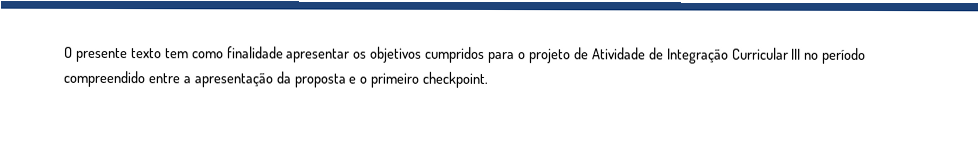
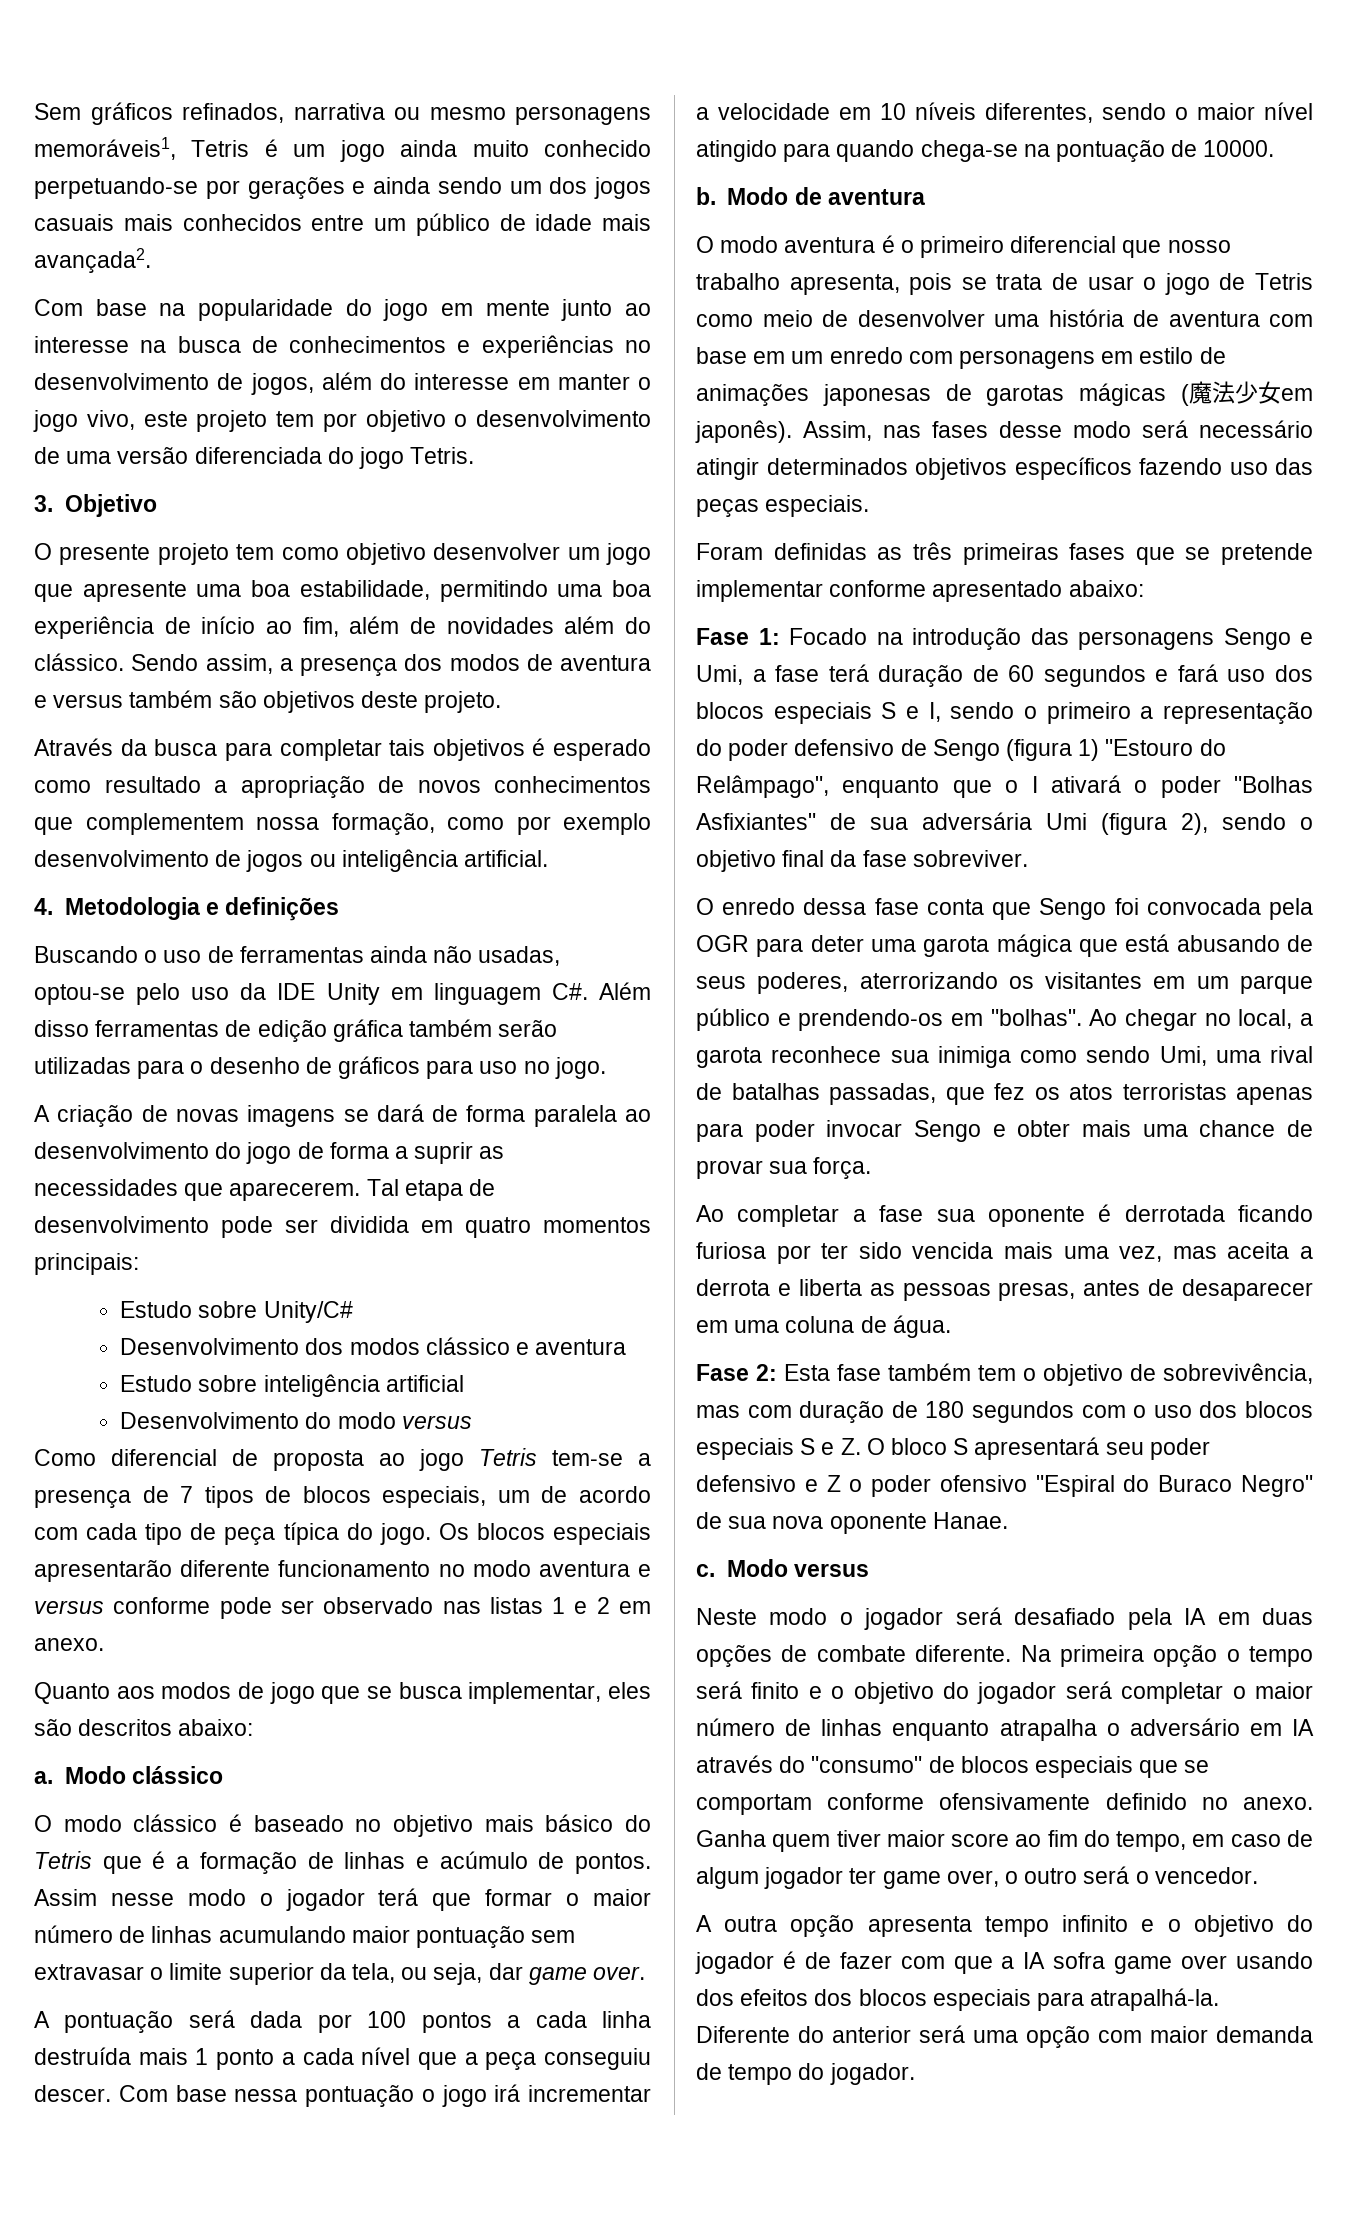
+ Sem gráficos refinados, narrativa ou mesmo personagens memoráveis1, Tetris é um jogo ainda muito conhecido perpetuando-se por gerações e ainda sendo um dos jogos casuais mais conhecidos entre um público de idade mais avançada2.
+ Com base na popularidade do jogo em mente junto ao interesse na busca de conhecimentos e experiências no desenvolvimento de jogos, além do interesse em manter o jogo vivo, este projeto tem por objetivo o desenvolvimento de uma versão diferenciada do jogo Tetris.
+ 3. Objetivo
- O presente texto tem como finalidade apresentar os objetivos cumpridos para o projeto de Atividade de Integração Curricular III no período compreendido entre a apresentação da proposta e o primeiro checkpoint.
+ O presente projeto tem como objetivo desenvolver um jogo que apresente uma boa estabilidade, permitindo uma boa experiência de início ao fim, além de novidades além do clássico. Sendo assim, a presença dos modos de aventura e versus também são objetivos deste projeto.
+ Através da busca para completar tais objetivos é esperado como resultado a apropriação de novos conhecimentos que complementem nossa formação, como por exemplo desenvolvimento de jogos ou inteligência artificial.
+ 4. Metodologia e definições
+ Buscando o uso de ferramentas ainda não usadas, optou-se pelo uso da IDE Unity em linguagem C#. Além disso ferramentas de edição gráfica também serão utilizadas para o desenho de gráficos para uso no jogo.
+ A criação de novas imagens se dará de forma paralela ao desenvolvimento do jogo de forma a suprir as necessidades que aparecerem. Tal etapa de desenvolvimento pode ser dividida em quatro momentos principais:
+ Estudo sobre Unity/C#
+ Desenvolvimento dos modos clássico e aventura
+ Estudo sobre inteligência artificial
+ Desenvolvimento do modo versus
+ Como diferencial de proposta ao jogo Tetris tem-se a presença de 7 tipos de blocos especiais, um de acordo com cada tipo de peça típica do jogo. Os blocos especiais apresentarão diferente funcionamento no modo aventura e versus conforme pode ser observado nas listas 1 e 2 em anexo.
+ Quanto aos modos de jogo que se busca implementar, eles são descritos abaixo:
+ a. Modo clássico
+ O modo clássico é baseado no objetivo mais básico do Tetris que é a formação de linhas e acúmulo de pontos. Assim nesse modo o jogador terá que formar o maior número de linhas acumulando maior pontuação sem extravasar o limite superior da tela, ou seja, dar game over.
+ A pontuação será dada por 100 pontos a cada linha destruída mais 1 ponto a cada nível que a peça conseguiu descer. Com base nessa pontuação o jogo irá incrementar a velocidade em 10 níveis diferentes, sendo o maior nível atingido para quando chega-se na pontuação de 10000.
+ b. Modo de aventura
+ O modo aventura é o primeiro diferencial que nosso trabalho apresenta, pois se trata de usar o jogo de Tetris como meio de desenvolver uma história de aventura com base em um enredo com personagens em estilo de animações japonesas de garotas mágicas (魔法少女em japonês). Assim, nas fases desse modo será necessário atingir determinados objetivos específicos fazendo uso das peças especiais.
+ Foram definidas as três primeiras fases que se pretende implementar conforme apresentado abaixo:
+ Fase 1: Focado na introdução das personagens Sengo e Umi, a fase terá duração de 60 segundos e fará uso dos blocos especiais S e I, sendo o primeiro a representação do poder defensivo de Sengo (figura 1) "Estouro do Relâmpago", enquanto que o I ativará o poder "Bolhas Asfixiantes" de sua adversária Umi (figura 2), sendo o objetivo final da fase sobreviver.
+ O enredo dessa fase conta que Sengo foi convocada pela OGR para deter uma garota mágica que está abusando de seus poderes, aterrorizando os visitantes em um parque público e prendendo-os em "bolhas". Ao chegar no local, a garota reconhece sua inimiga como sendo Umi, uma rival de batalhas passadas, que fez os atos terroristas apenas para poder invocar Sengo e obter mais uma chance de provar sua força.
+ Ao completar a fase sua oponente é derrotada ficando furiosa por ter sido vencida mais uma vez, mas aceita a derrota e liberta as pessoas presas, antes de desaparecer em uma coluna de água.
+ Fase 2: Esta fase também tem o objetivo de sobrevivência, mas com duração de 180 segundos com o uso dos blocos especiais S e Z. O bloco S apresentará seu poder defensivo e Z o poder ofensivo "Espiral do Buraco Negro" de sua nova oponente Hanae.
+ c. Modo versus
+ Neste modo o jogador será desafiado pela IA em duas opções de combate diferente. Na primeira opção o tempo será finito e o objetivo do jogador será completar o maior número de linhas enquanto atrapalha o adversário em IA através do "consumo" de blocos especiais que se comportam conforme ofensivamente definido no anexo. Ganha quem tiver maior score ao fim do tempo, em caso de algum jogador ter game over, o outro será o vencedor.
+ A outra opção apresenta tempo infinito e o objetivo do jogador é de fazer com que a IA sofra game over usando dos efeitos dos blocos especiais para atrapalhá-la. Diferente do anterior será uma opção com maior demanda de tempo do jogador.

